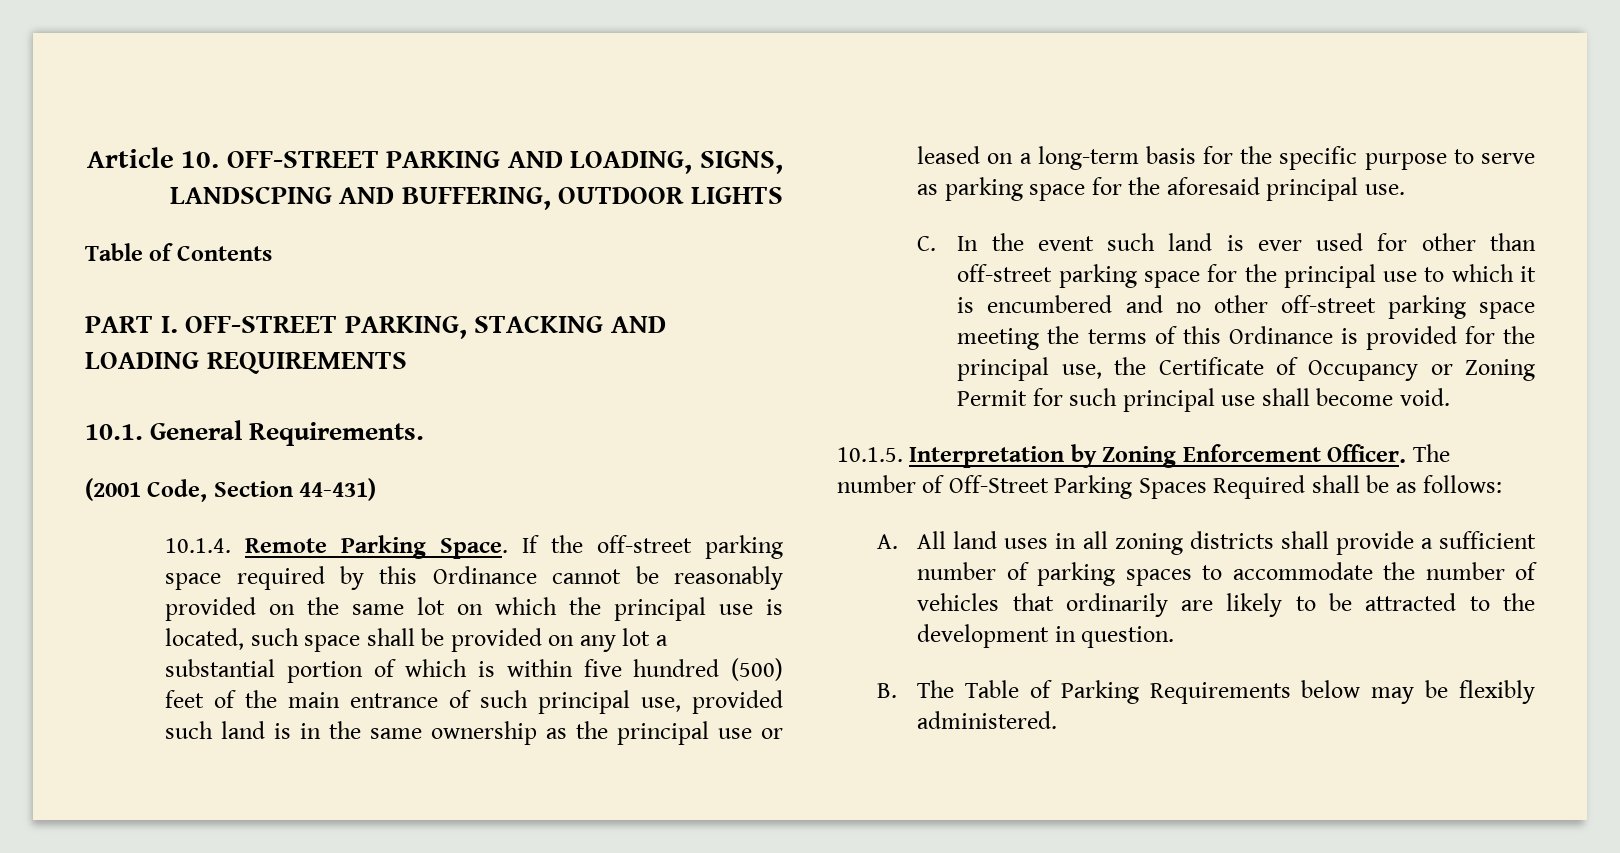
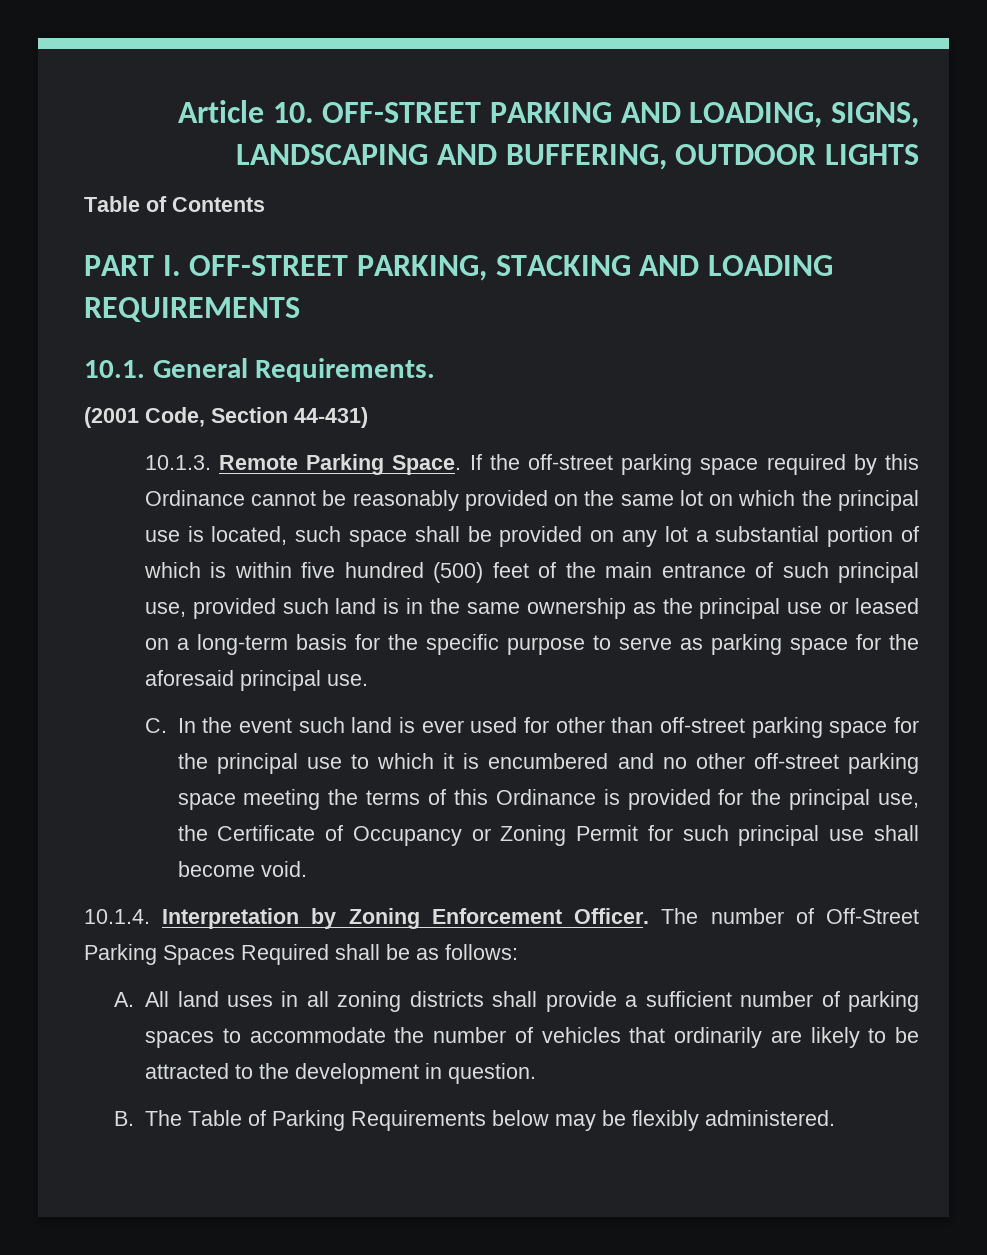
- Article 10. OFF-STREET PARKING AND LOADING, SIGNS, LANDSCPING AND BUFFERING, OUTDOOR LIGHTS
+ Article 10. OFF-STREET PARKING AND LOADING, SIGNS, LANDSCAPING AND BUFFERING, OUTDOOR LIGHTS
- 10.1.4. Remote Parking Space.
+ 10.1.3. Remote Parking Space.
- 10.1.5. Interpretation by Zoning Enforcement Officer.
+ 10.1.4. Interpretation by Zoning Enforcement Officer.

